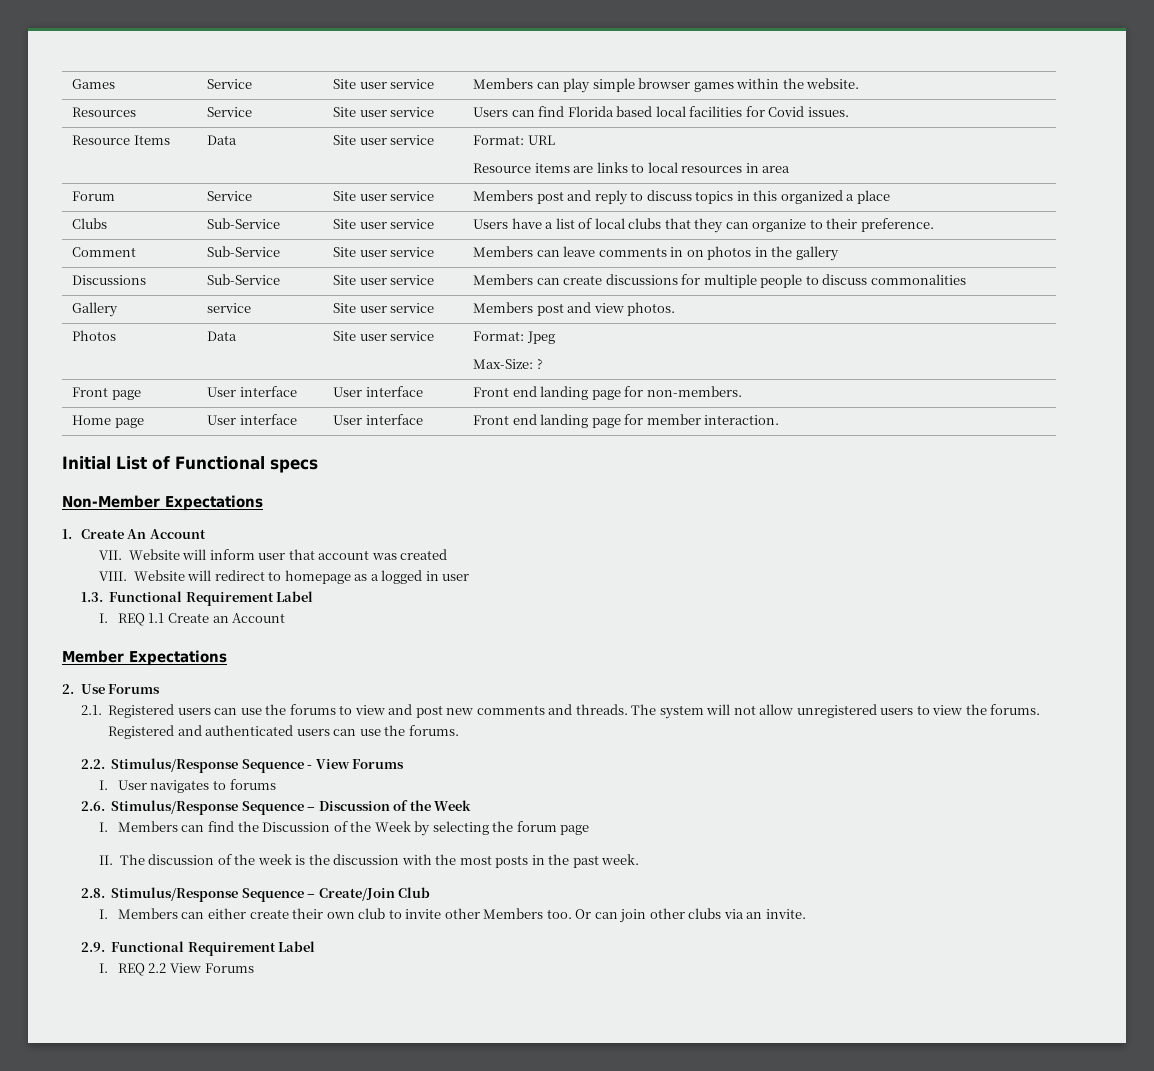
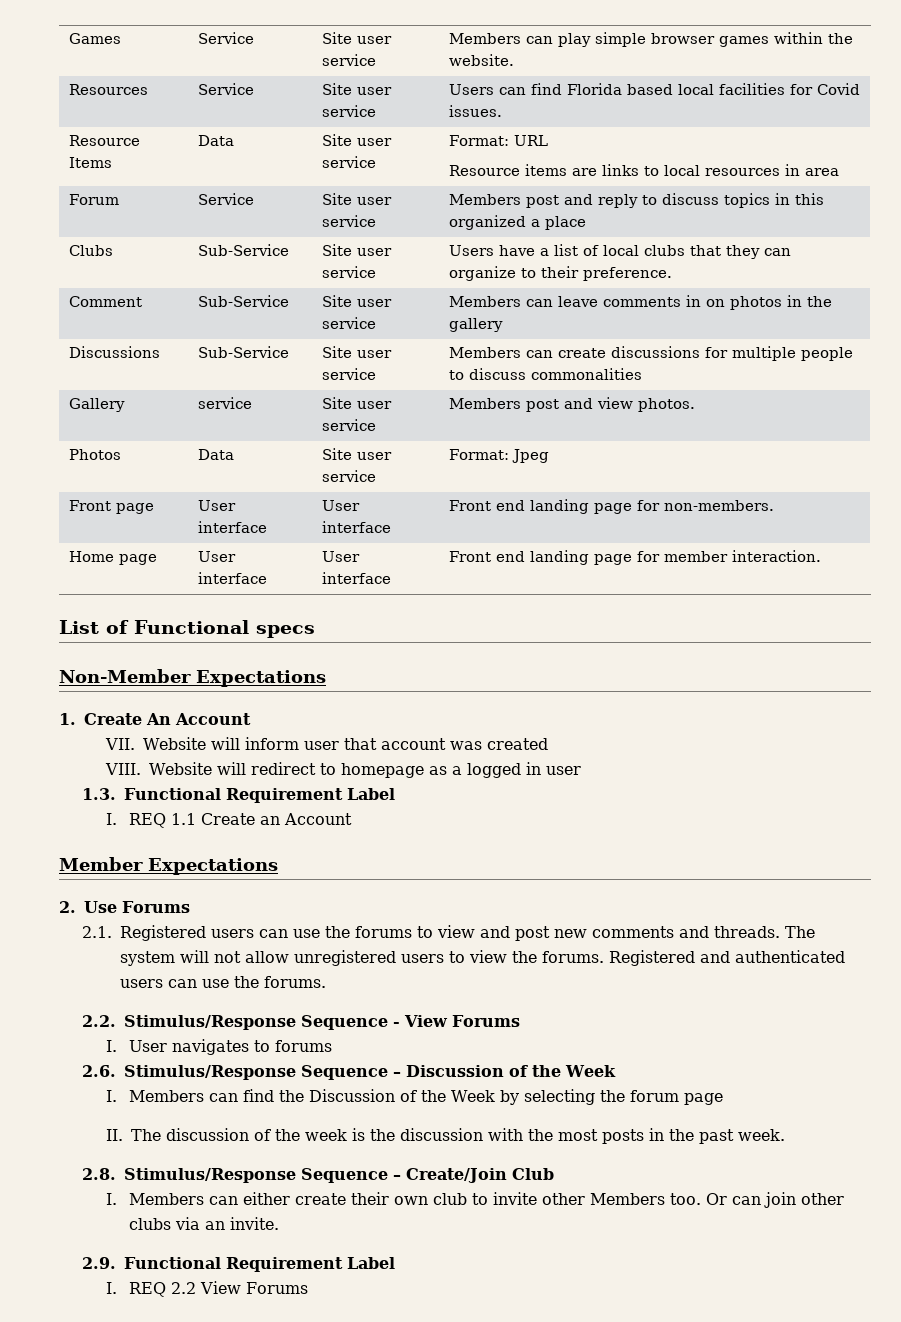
  Photos | Data | Site user service | Format: Jpeg
- Max-Size: ?
- Initial List of Functional specs
+ List of Functional specs

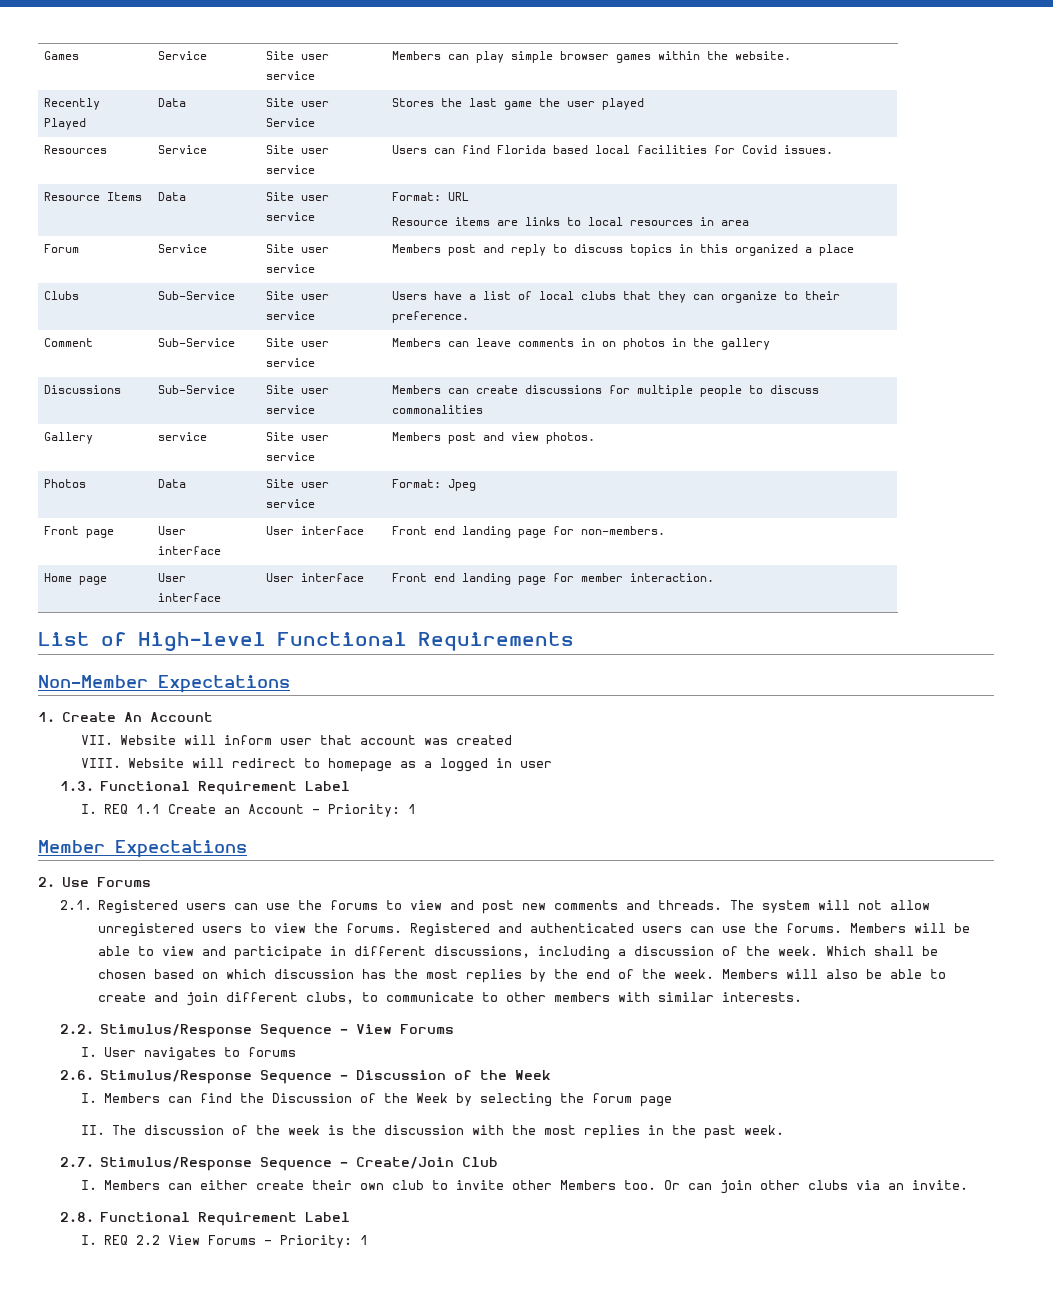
+ Recently Played | Data | Site user Service | Stores the last game the user played
- List of Functional specs
+ List of High-level Functional Requirements
- I. REQ 1.1 Create an Account
+ I. REQ 1.1 Create an Account – Priority: 1
+ Members will be able to view and participate in different discussions, including a discussion of the week. Which shall be chosen based on which discussion has the most replies by the end of the week. Members will also be able to create and join different clubs, to communicate to other members with similar interests.
- II. The discussion of the week is the discussion with the most posts in the past week.
+ II. The discussion of the week is the discussion with the most replies in the past week.
- 2.8. Stimulus/Response Sequence – Create/Join Club
+ 2.7. Stimulus/Response Sequence – Create/Join Club
- 2.9. Functional Requirement Label
+ 2.8. Functional Requirement Label
- I. REQ 2.2 View Forums
+ I. REQ 2.2 View Forums – Priority: 1

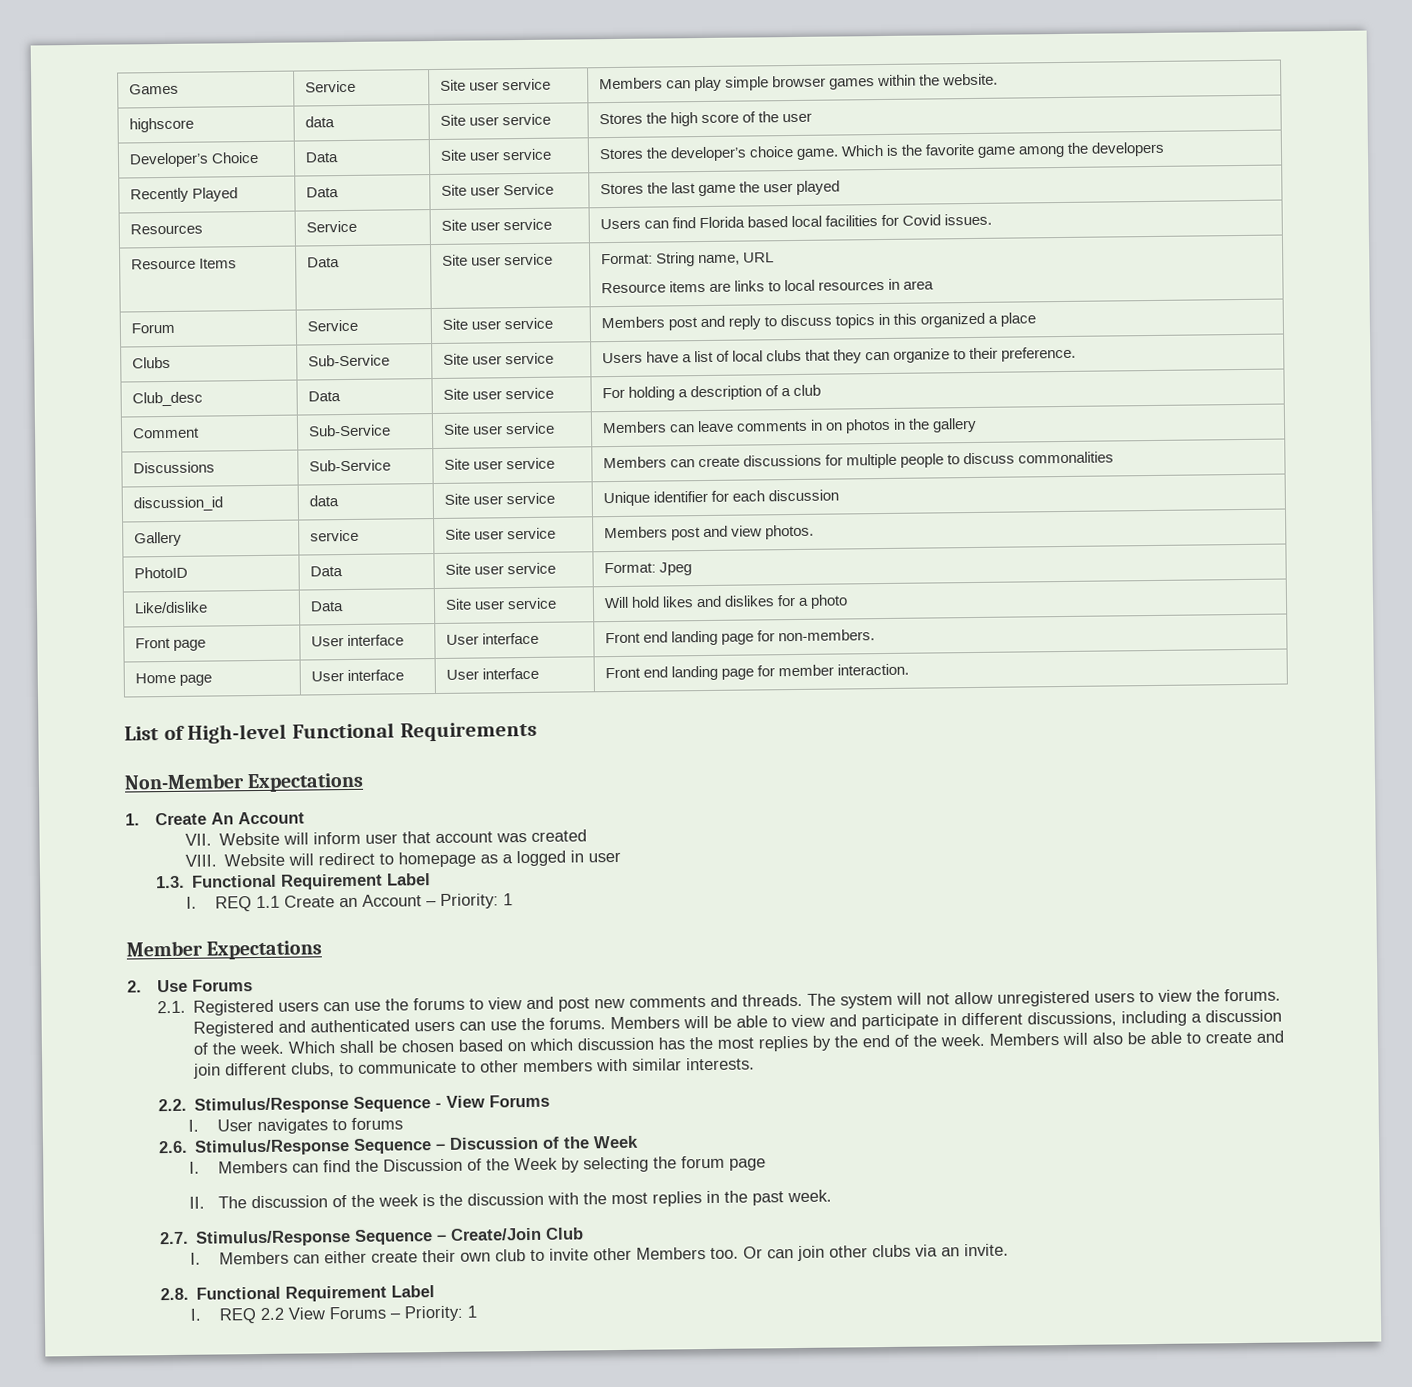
+ highscore | data | Site user service | Stores the high score of the user
+ Developer’s Choice | Data | Site user service | Stores the developer’s choice game. Which is the favorite game among the developers
- Resource Items | Data | Site user service | Format: URL
+ Resource Items | Data | Site user service | Format: String name, URL
+ Club_desc | Data | Site user service | For holding a description of a club
+ discussion_id | data | Site user service | Unique identifier for each discussion
- Photos | Data | Site user service | Format: Jpeg
+ PhotoID | Data | Site user service | Format: Jpeg
+ Like/dislike | Data | Site user service | Will hold likes and dislikes for a photo

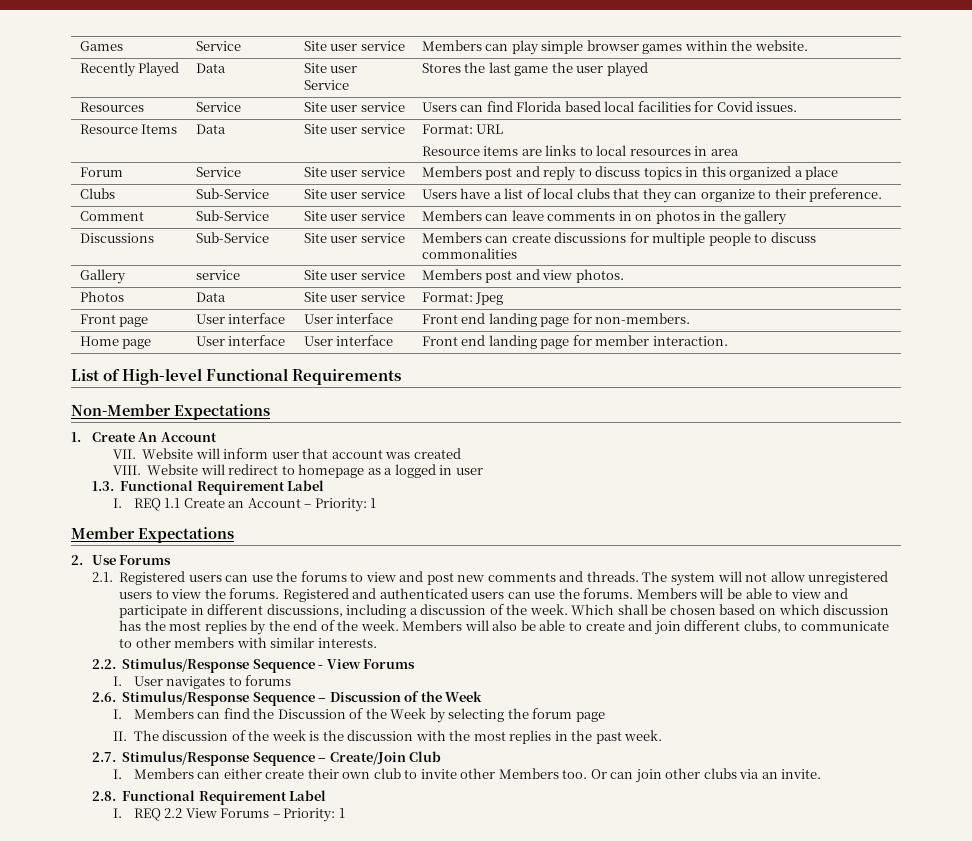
- highscore | data | Site user service | Stores the high score of the user
- Developer’s Choice | Data | Site user service | Stores the developer’s choice game. Which is the favorite game among the developers
- Resource Items | Data | Site user service | Format: String name, URL
+ Resource Items | Data | Site user service | Format: URL
- Club_desc | Data | Site user service | For holding a description of a club
- discussion_id | data | Site user service | Unique identifier for each discussion
- PhotoID | Data | Site user service | Format: Jpeg
+ Photos | Data | Site user service | Format: Jpeg
- Like/dislike | Data | Site user service | Will hold likes and dislikes for a photo

